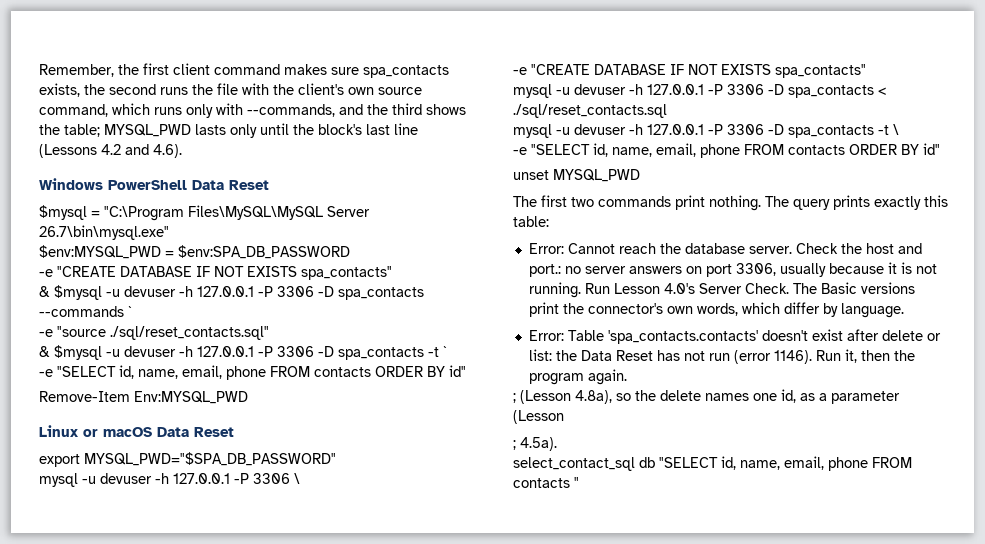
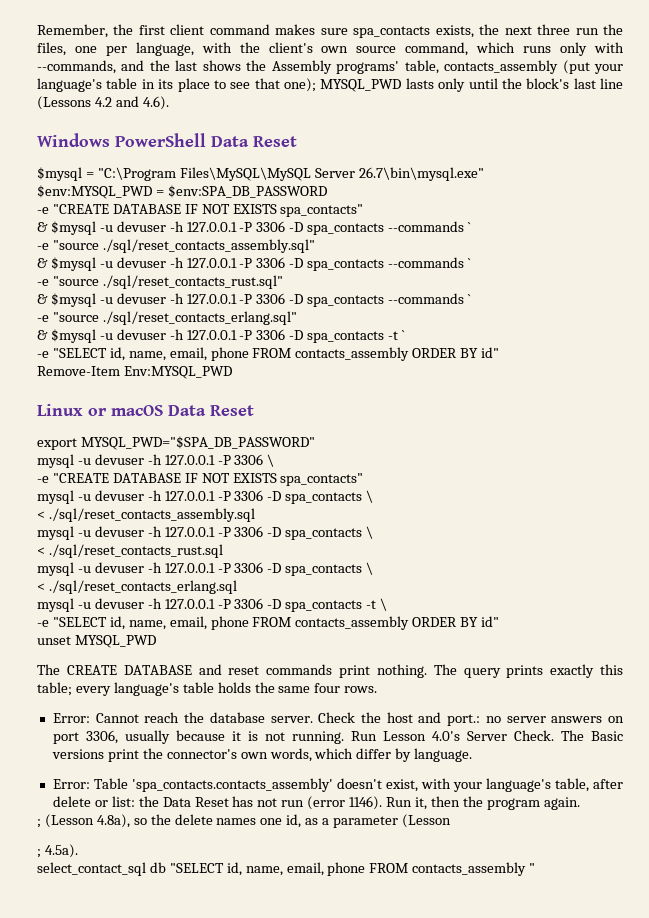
- Remember, the first client command makes sure spa_contacts exists, the second runs the file with the client's own source command, which runs only with --commands, and the third shows the table; MYSQL_PWD lasts only until the block's last line (Lessons 4.2 and 4.6).
+ Remember, the first client command makes sure spa_contacts exists, the next three run the files, one per language, with the client's own source command, which runs only with --commands, and the last shows the Assembly programs' table, contacts_assembly (put your language's table in its place to see that one); MYSQL_PWD lasts only until the block's last line (Lessons 4.2 and 4.6).
- -e "source ./sql/reset_contacts.sql"
+ -e "source ./sql/reset_contacts_assembly.sql"
+ & $mysql -u devuser -h 127.0.0.1 -P 3306 -D spa_contacts --commands `
+ -e "source ./sql/reset_contacts_rust.sql"
+ & $mysql -u devuser -h 127.0.0.1 -P 3306 -D spa_contacts --commands `
+ -e "source ./sql/reset_contacts_erlang.sql"
  & $mysql -u devuser -h 127.0.0.1 -P 3306 -D spa_contacts -t `
- -e "SELECT id, name, email, phone FROM contacts ORDER BY id"
+ -e "SELECT id, name, email, phone FROM contacts_assembly ORDER BY id"
  mysql -u devuser -h 127.0.0.1 -P 3306 \
  -e "CREATE DATABASE IF NOT EXISTS spa_contacts"
- mysql -u devuser -h 127.0.0.1 -P 3306 -D spa_contacts < ./sql/reset_contacts.sql
+ mysql -u devuser -h 127.0.0.1 -P 3306 -D spa_contacts \
+ < ./sql/reset_contacts_assembly.sql
+ mysql -u devuser -h 127.0.0.1 -P 3306 -D spa_contacts \
+ < ./sql/reset_contacts_rust.sql
+ mysql -u devuser -h 127.0.0.1 -P 3306 -D spa_contacts \
+ < ./sql/reset_contacts_erlang.sql
  mysql -u devuser -h 127.0.0.1 -P 3306 -D spa_contacts -t \
- -e "SELECT id, name, email, phone FROM contacts ORDER BY id"
+ -e "SELECT id, name, email, phone FROM contacts_assembly ORDER BY id"
- The first two commands print nothing.
+ The CREATE DATABASE and reset commands print nothing.
- The query prints exactly this table:
+ The query prints exactly this table; every language's table holds the same four rows.
- Error: Table 'spa_contacts.contacts' doesn't exist after delete or list: the Data Reset has not run (error 1146).
+ Error: Table 'spa_contacts.contacts_assembly' doesn't exist, with your language's table, after delete or list: the Data Reset has not run (error 1146).
- select_contact_sql db "SELECT id, name, email, phone FROM contacts "
+ select_contact_sql db "SELECT id, name, email, phone FROM contacts_assembly "

